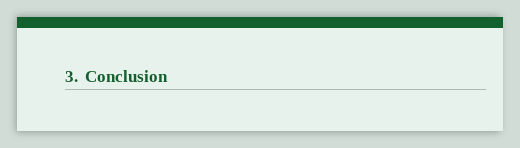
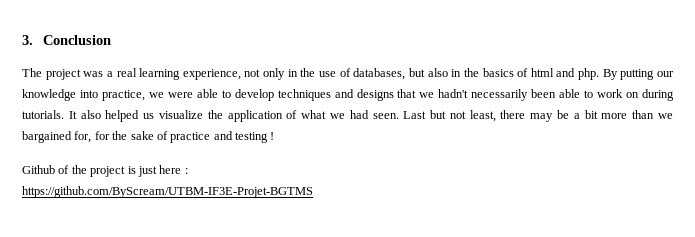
+ The project was a real learning experience, not only in the use of databases, but also in the basics of html and php. By putting our knowledge into practice, we were able to develop techniques and designs that we hadn't necessarily been able to work on during tutorials. It also helped us visualize the application of what we had seen. Last but not least, there may be a bit more than we bargained for, for the sake of practice and testing !
+ Github of the project is just here :
+ https://github.com/ByScream/UTBM-IF3E-Projet-BGTMS

